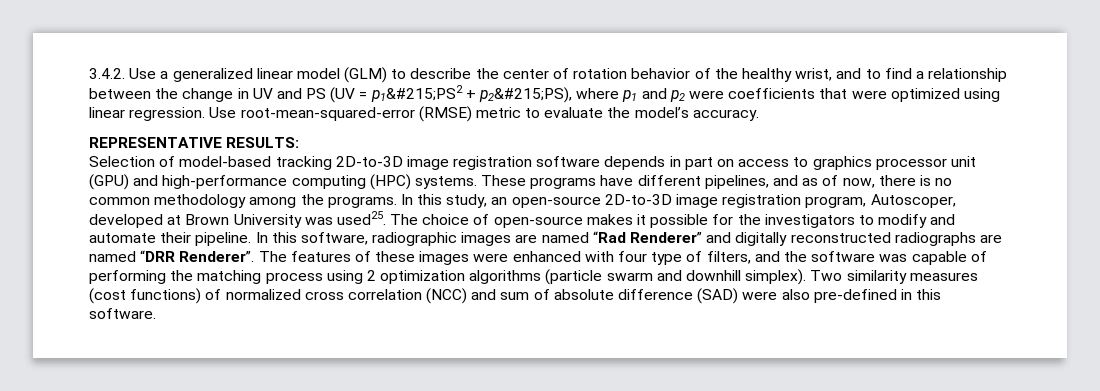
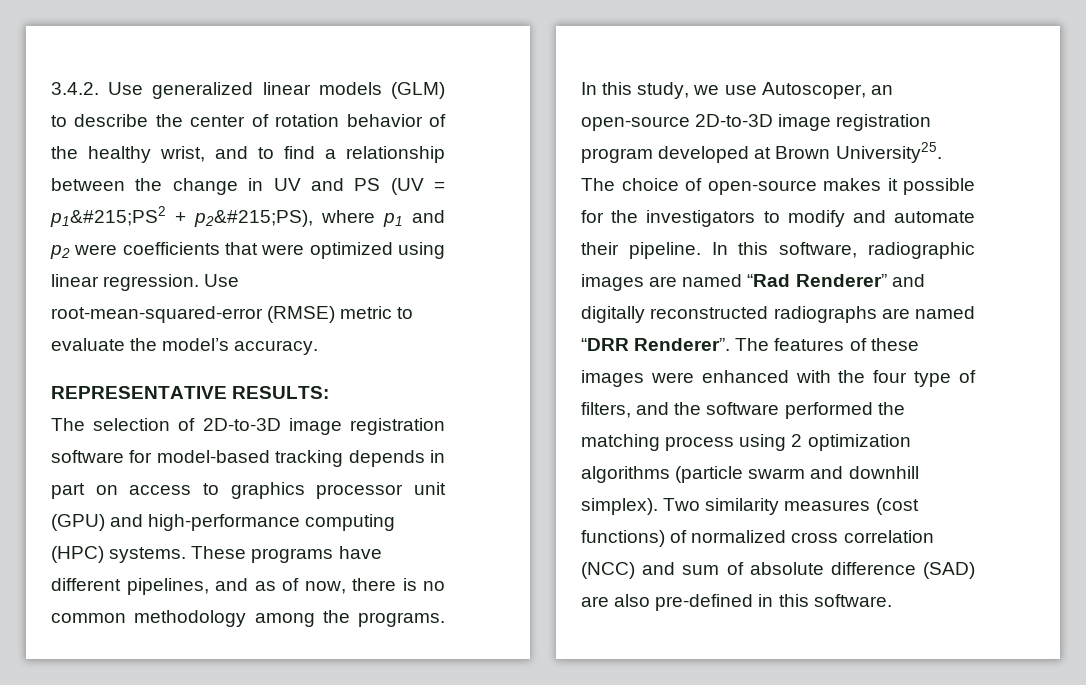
- 3.4.2. Use a generalized linear model (GLM) to describe the center of rotation behavior of the healthy wrist, and to find a relationship between the change in UV and PS (UV = p1&#215;PS2 + p2&#215;PS), where p1 and p2 were coefficients that were optimized using linear regression.
+ 3.4.2. Use generalized linear models (GLM) to describe the center of rotation behavior of the healthy wrist, and to find a relationship between the change in UV and PS (UV = p1&#215;PS2 + p2&#215;PS), where p1 and p2 were coefficients that were optimized using linear regression.
- Selection of model-based tracking 2D-to-3D image registration software depends in part on access to graphics processor unit (GPU) and high-performance computing (HPC) systems.
+ The selection of 2D-to-3D image registration software for model-based tracking depends in part on access to graphics processor unit (GPU) and high-performance computing (HPC) systems.
- In this study, an open-source 2D-to-3D image registration program, Autoscoper, developed at Brown University was used25.
+ In this study, we use Autoscoper, an open-source 2D-to-3D image registration program developed at Brown University25.
- The features of these images were enhanced with four type of filters, and the software was capable of performing the matching process using 2 optimization algorithms (particle swarm and downhill simplex).
+ The features of these images were enhanced with the four type of filters, and the software performed the matching process using 2 optimization algorithms (particle swarm and downhill simplex).
- Two similarity measures (cost functions) of normalized cross correlation (NCC) and sum of absolute difference (SAD) were also pre-defined in this software.
+ Two similarity measures (cost functions) of normalized cross correlation (NCC) and sum of absolute difference (SAD) are also pre-defined in this software.

